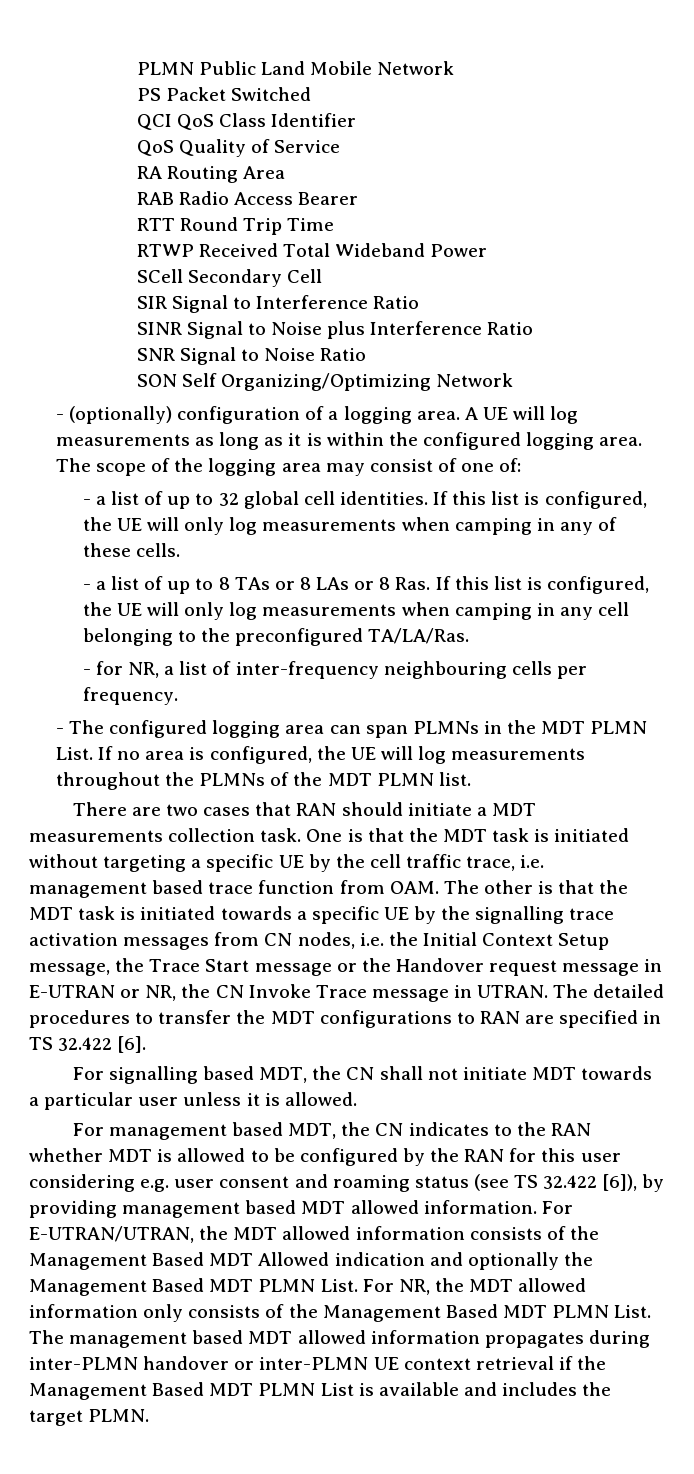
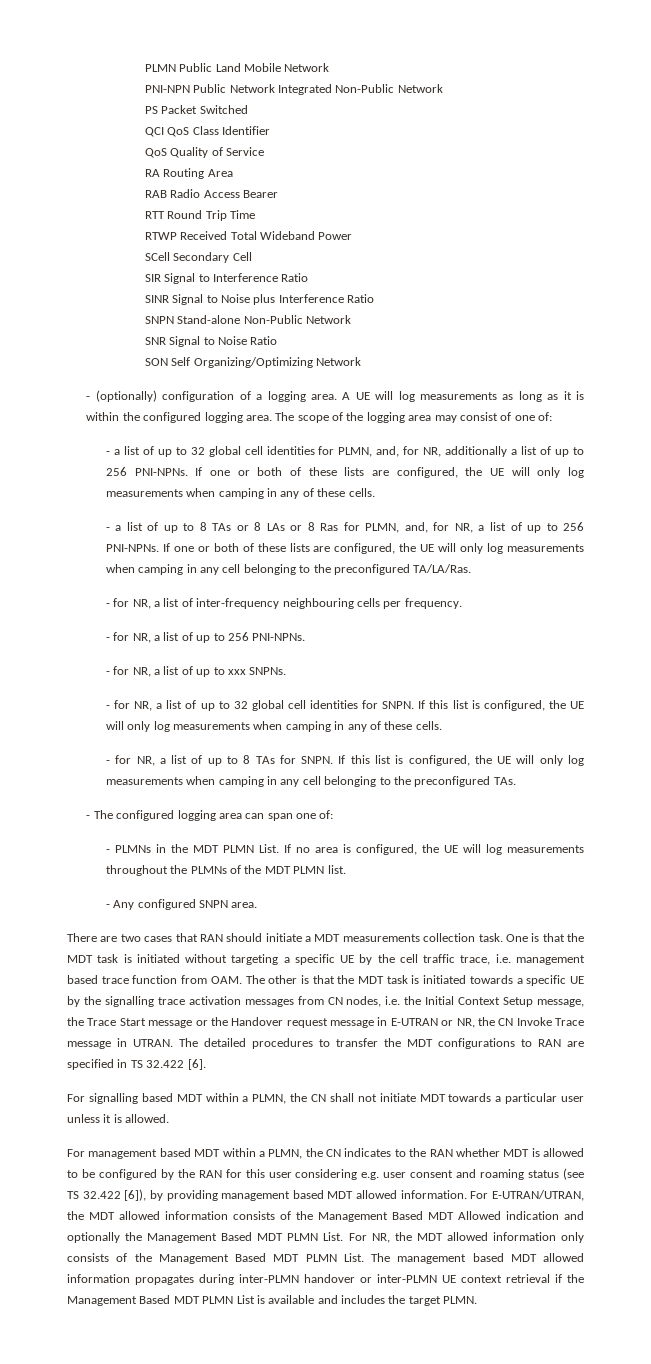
+ PNI-NPN Public Network Integrated Non-Public Network
+ SNPN Stand-alone Non-Public Network
- - a list of up to 32 global cell identities. If this list is configured, the UE will only log measurements when camping in any of these cells.
+ - a list of up to 32 global cell identities for PLMN, and, for NR, additionally a list of up to 256 PNI-NPNs. If one or both of these lists are configured, the UE will only log measurements when camping in any of these cells.
- - a list of up to 8 TAs or 8 LAs or 8 Ras. If this list is configured, the UE will only log measurements when camping in any cell belonging to the preconfigured TA/LA/Ras.
+ - a list of up to 8 TAs or 8 LAs or 8 Ras for PLMN, and, for NR, a list of up to 256 PNI-NPNs. If one or both of these lists are configured, the UE will only log measurements when camping in any cell belonging to the preconfigured TA/LA/Ras.
+ - for NR, a list of up to 256 PNI-NPNs.
+ - for NR, a list of up to xxx SNPNs.
+ - for NR, a list of up to 32 global cell identities for SNPN. If this list is configured, the UE will only log measurements when camping in any of these cells.
+ - for NR, a list of up to 8 TAs for SNPN. If this list is configured, the UE will only log measurements when camping in any cell belonging to the preconfigured TAs.
- - The configured logging area can span PLMNs in the MDT PLMN List.
+ - The configured logging area can span one of:
+ - PLMNs in the MDT PLMN List.
+ - Any configured SNPN area.
- For signalling based MDT, the CN shall not initiate MDT towards a particular user unless it is allowed.
+ For signalling based MDT within a PLMN, the CN shall not initiate MDT towards a particular user unless it is allowed.
- For management based MDT, the CN indicates to the RAN whether MDT is allowed to be configured by the RAN for this user considering e.g. user consent and roaming status (see TS 32.422 [6]), by providing management based MDT allowed information.
+ For management based MDT within a PLMN, the CN indicates to the RAN whether MDT is allowed to be configured by the RAN for this user considering e.g. user consent and roaming status (see TS 32.422 [6]), by providing management based MDT allowed information.

